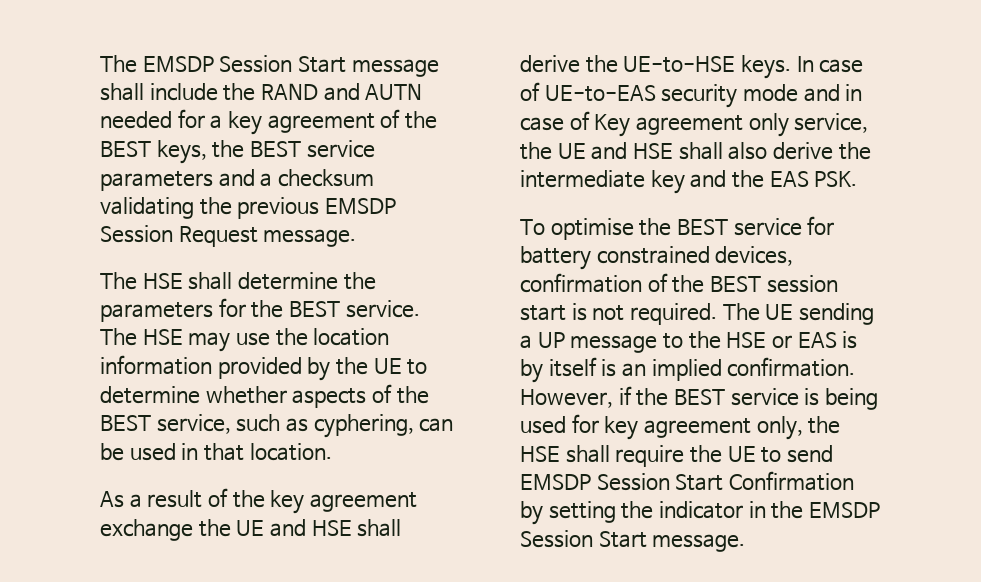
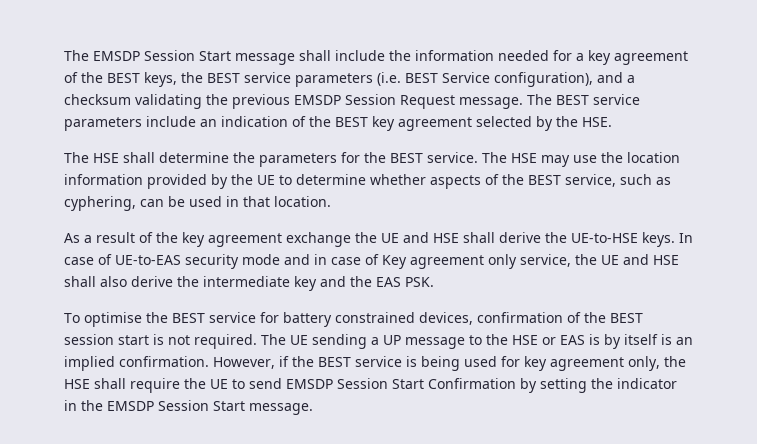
- The EMSDP Session Start message shall include the RAND and AUTN needed for a key agreement of the BEST keys, the BEST service parameters and a checksum validating the previous EMSDP Session Request message.
+ The EMSDP Session Start message shall include the information needed for a key agreement of the BEST keys, the BEST service parameters (i.e. BEST Service configuration), and a checksum validating the previous EMSDP Session Request message. The BEST service parameters include an indication of the BEST key agreement selected by the HSE.

